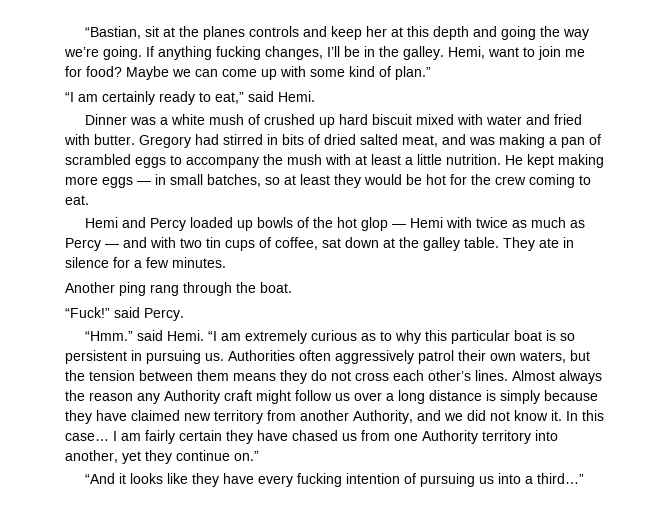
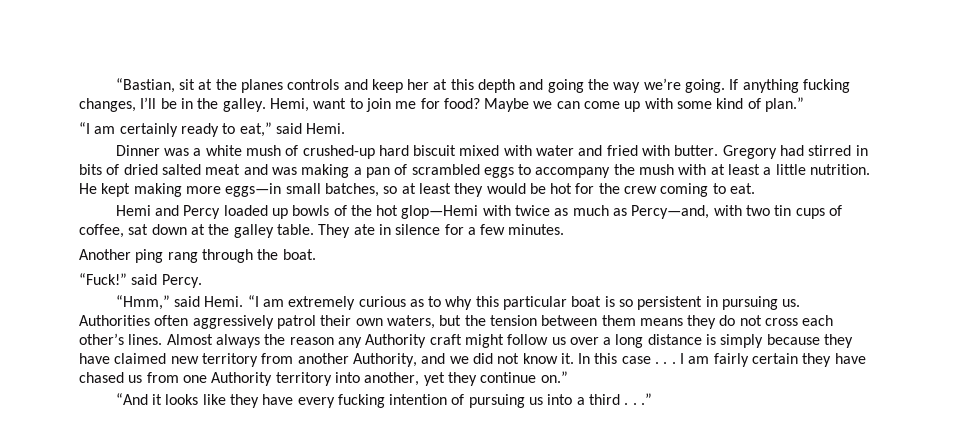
- Dinner was a white mush of crushed up hard biscuit mixed with water and fried with butter.
+ Dinner was a white mush of crushed-up hard biscuit mixed with water and fried with butter.
- Gregory had stirred in bits of dried salted meat, and was making a pan of scrambled eggs to accompany the mush with at least a little nutrition.
+ Gregory had stirred in bits of dried salted meat and was making a pan of scrambled eggs to accompany the mush with at least a little nutrition.
- He kept making more eggs — in small batches, so at least they would be hot for the crew coming to eat.
+ He kept making more eggs—in small batches, so at least they would be hot for the crew coming to eat.
- Hemi and Percy loaded up bowls of the hot glop — Hemi with twice as much as Percy — and with two tin cups of coffee, sat down at the galley table.
+ Hemi and Percy loaded up bowls of the hot glop—Hemi with twice as much as Percy—and, with two tin cups of coffee, sat down at the galley table.
- “Hmm.” said Hemi.
+ “Hmm,” said Hemi.
- In this case…
+ In this case . . .
- “And it looks like they have every fucking intention of pursuing us into a third…”
+ “And it looks like they have every fucking intention of pursuing us into a third . . .”

